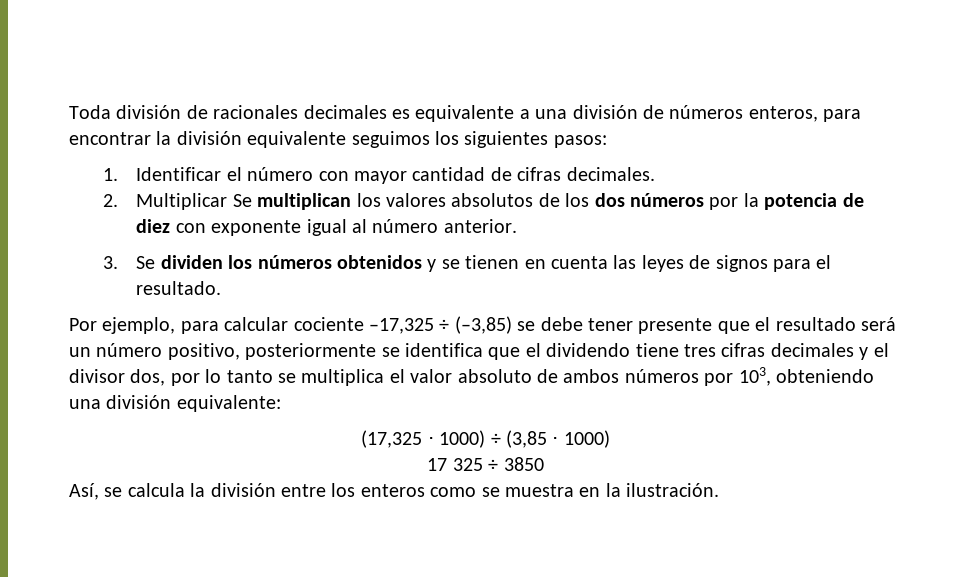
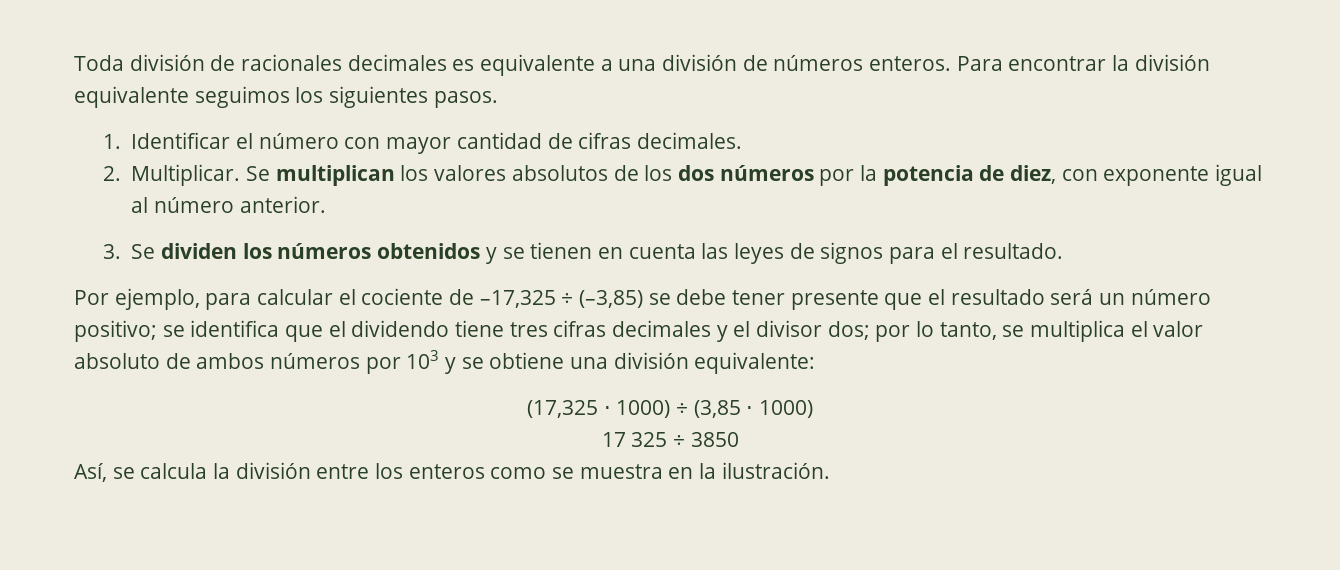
- Toda división de racionales decimales es equivalente a una división de números enteros, para encontrar la división equivalente seguimos los siguientes pasos:
+ Toda división de racionales decimales es equivalente a una división de números enteros. Para encontrar la división equivalente seguimos los siguientes pasos.
- 2. Multiplicar Se multiplican los valores absolutos de los dos números por la potencia de diez con exponente igual al número anterior.
+ 2. Multiplicar. Se multiplican los valores absolutos de los dos números por la potencia de diez, con exponente igual al número anterior.
- Por ejemplo, para calcular cociente –17,325 ÷ (–3,85) se debe tener presente que el resultado será un número positivo, posteriormente se identifica que el dividendo tiene tres cifras decimales y el divisor dos, por lo tanto se multiplica el valor absoluto de ambos números por 103, obteniendo una división equivalente:
+ Por ejemplo, para calcular el cociente de –17,325 ÷ (–3,85) se debe tener presente que el resultado será un número positivo; se identifica que el dividendo tiene tres cifras decimales y el divisor dos; por lo tanto, se multiplica el valor absoluto de ambos números por 103 y se obtiene una división equivalente:

